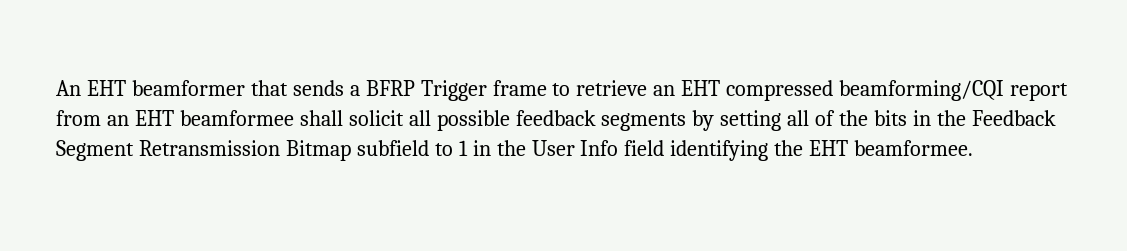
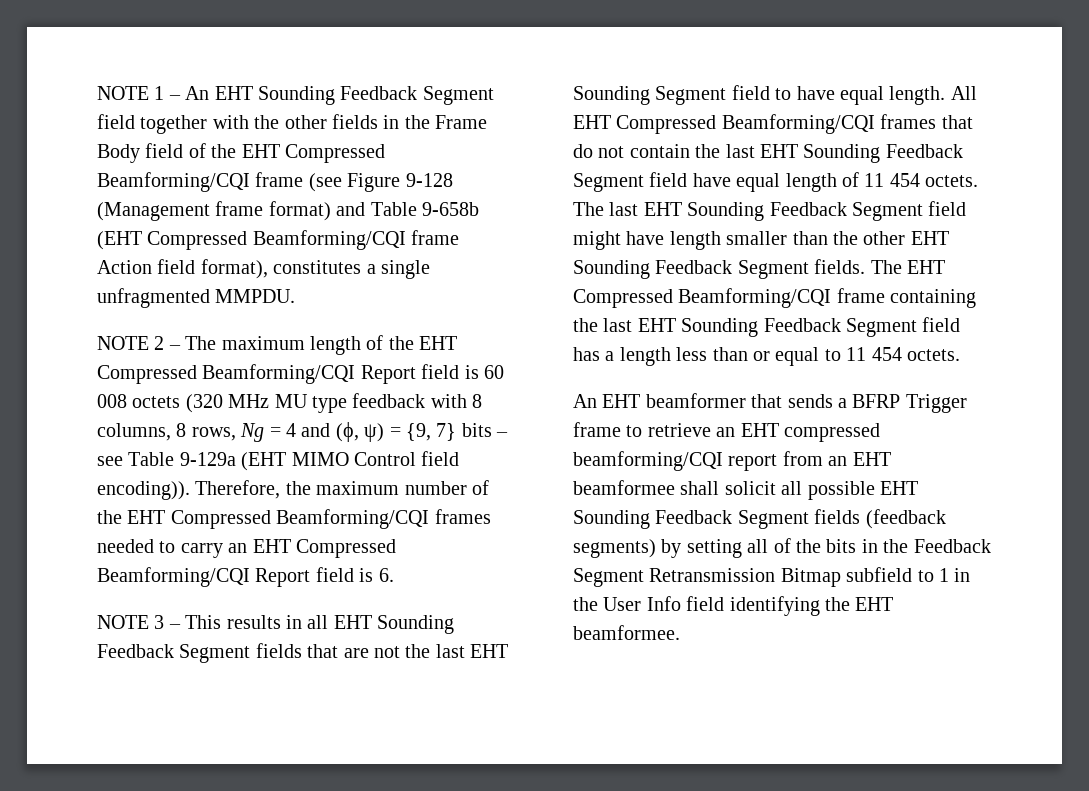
+ NOTE 1 – An EHT Sounding Feedback Segment field together with the other fields in the Frame Body field of the EHT Compressed Beamforming/CQI frame (see Figure 9-128 (Management frame format) and Table 9-658b (EHT Compressed Beamforming/CQI frame Action field format), constitutes a single unfragmented MMPDU.
+ NOTE 2 – The maximum length of the EHT Compressed Beamforming/CQI Report field is 60 008 octets (320 MHz MU type feedback with 8 columns, 8 rows, Ng = 4 and (ϕ, ψ) = {9, 7} bits – see Table 9-129a (EHT MIMO Control field encoding)). Therefore, the maximum number of the EHT Compressed Beamforming/CQI frames needed to carry an EHT Compressed Beamforming/CQI Report field is 6.
+ NOTE 3 – This results in all EHT Sounding Feedback Segment fields that are not the last EHT Sounding Segment field to have equal length. All EHT Compressed Beamforming/CQI frames that do not contain the last EHT Sounding Feedback Segment field have equal length of 11 454 octets. The last EHT Sounding Feedback Segment field might have length smaller than the other EHT Sounding Feedback Segment fields. The EHT Compressed Beamforming/CQI frame containing the last EHT Sounding Feedback Segment field has a length less than or equal to 11 454 octets.
- An EHT beamformer that sends a BFRP Trigger frame to retrieve an EHT compressed beamforming/CQI report from an EHT beamformee shall solicit all possible feedback segments by setting all of the bits in the Feedback Segment Retransmission Bitmap subfield to 1 in the User Info field identifying the EHT beamformee.
+ An EHT beamformer that sends a BFRP Trigger frame to retrieve an EHT compressed beamforming/CQI report from an EHT beamformee shall solicit all possible EHT Sounding Feedback Segment fields (feedback segments) by setting all of the bits in the Feedback Segment Retransmission Bitmap subfield to 1 in the User Info field identifying the EHT beamformee.

